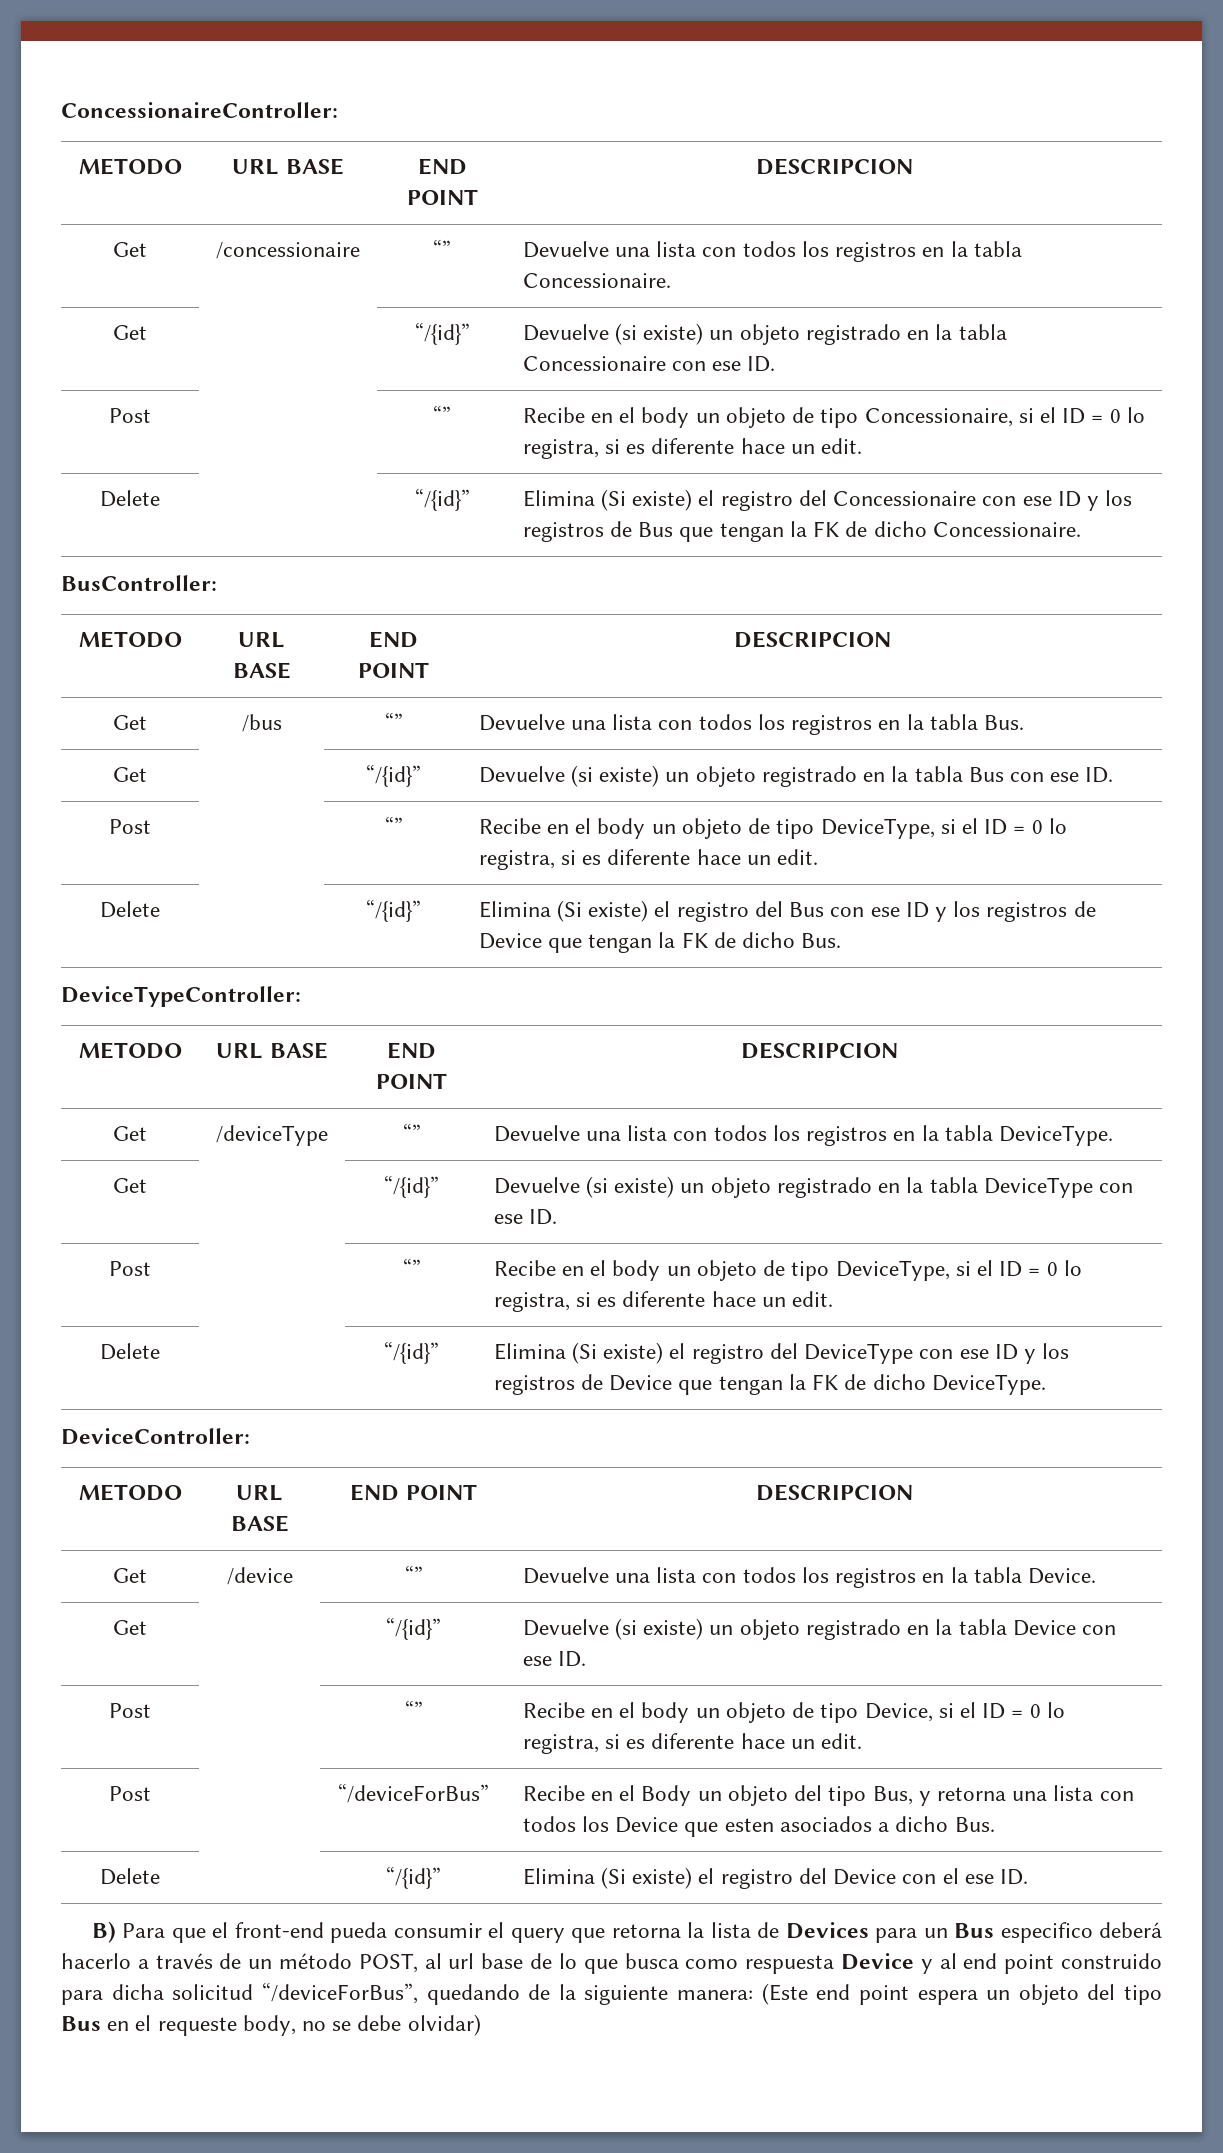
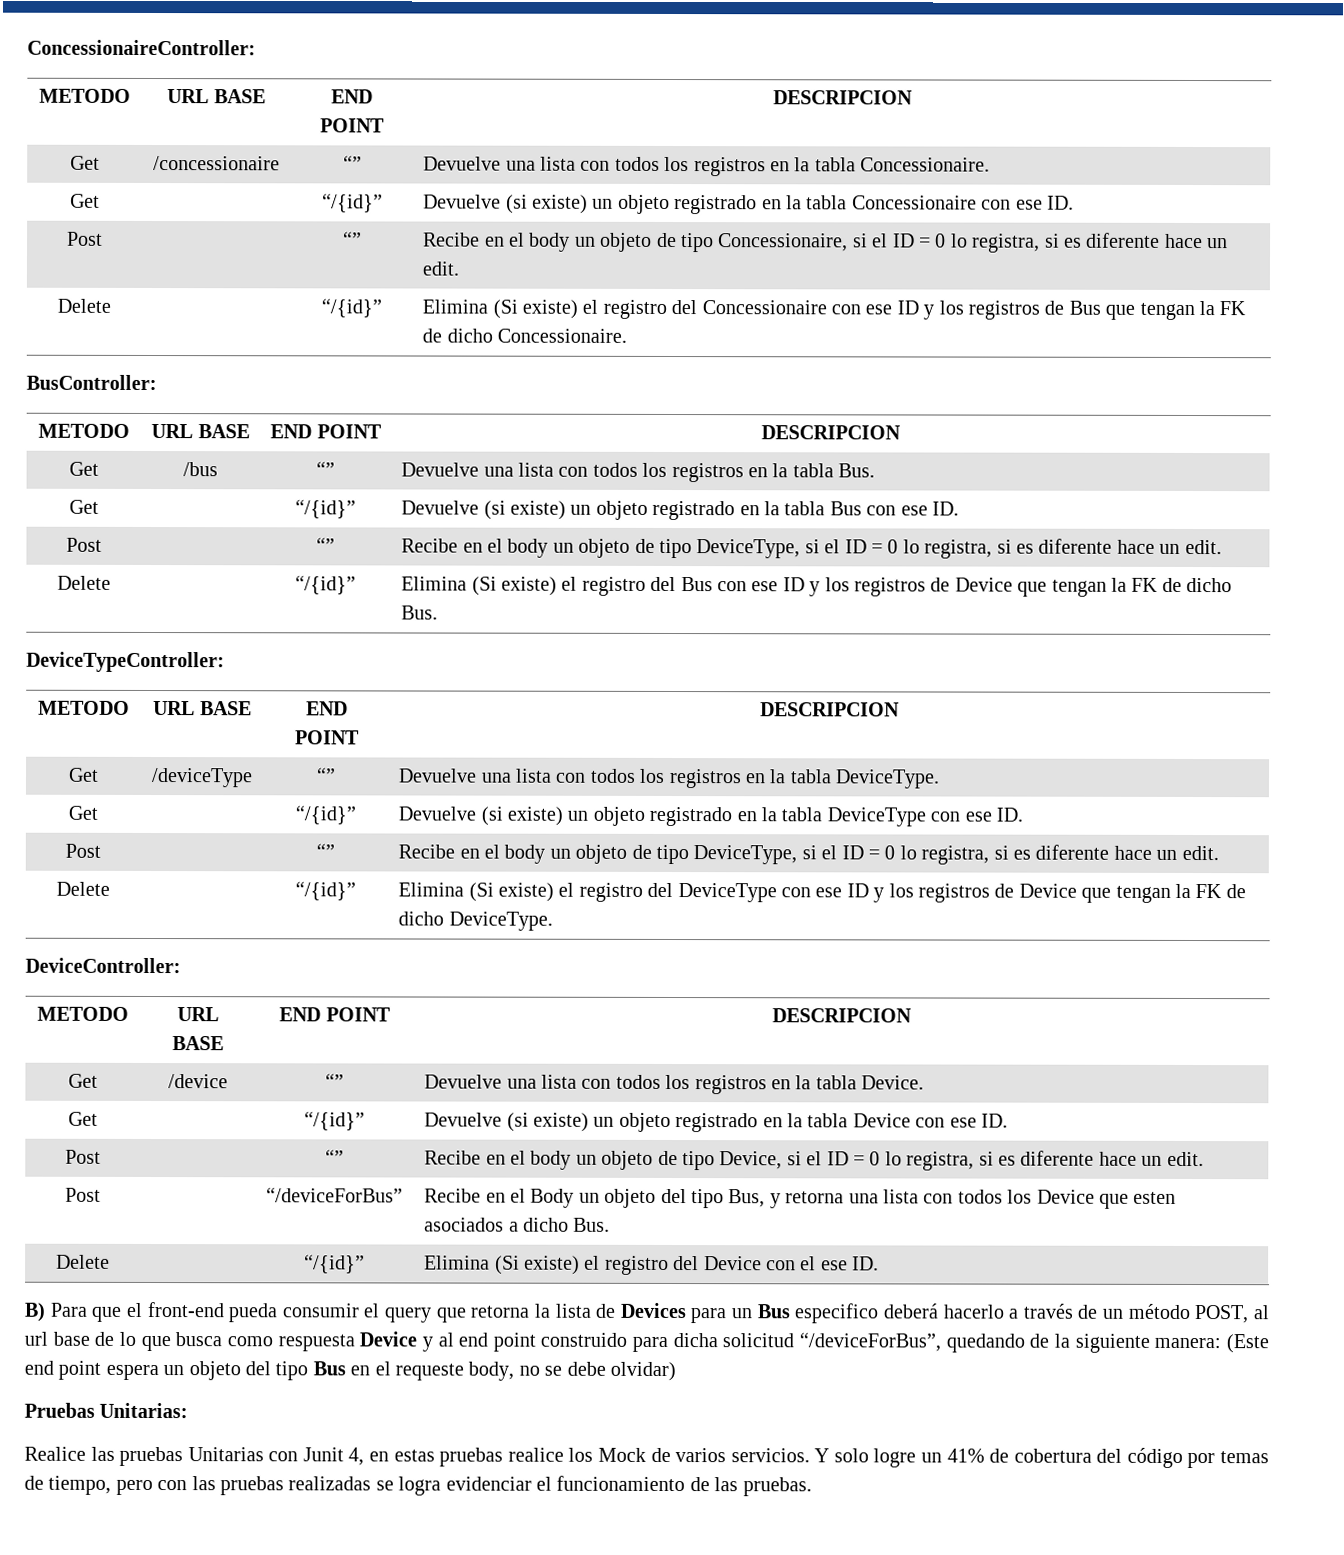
+ Pruebas Unitarias:
+ Realice las pruebas Unitarias con Junit 4, en estas pruebas realice los Mock de varios servicios. Y solo logre un 41% de cobertura del código por temas de tiempo, pero con las pruebas realizadas se logra evidenciar el funcionamiento de las pruebas.

